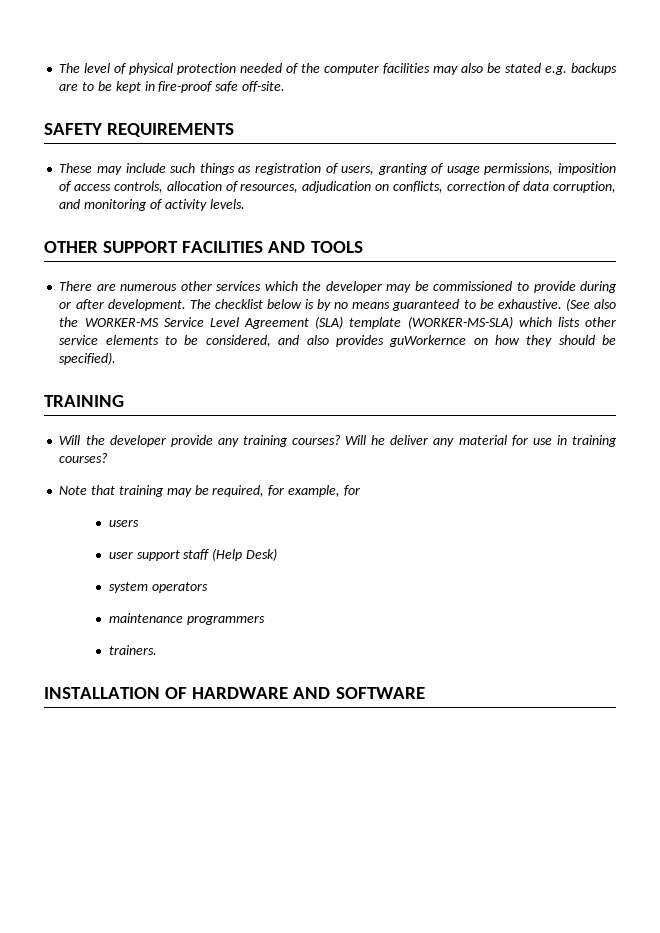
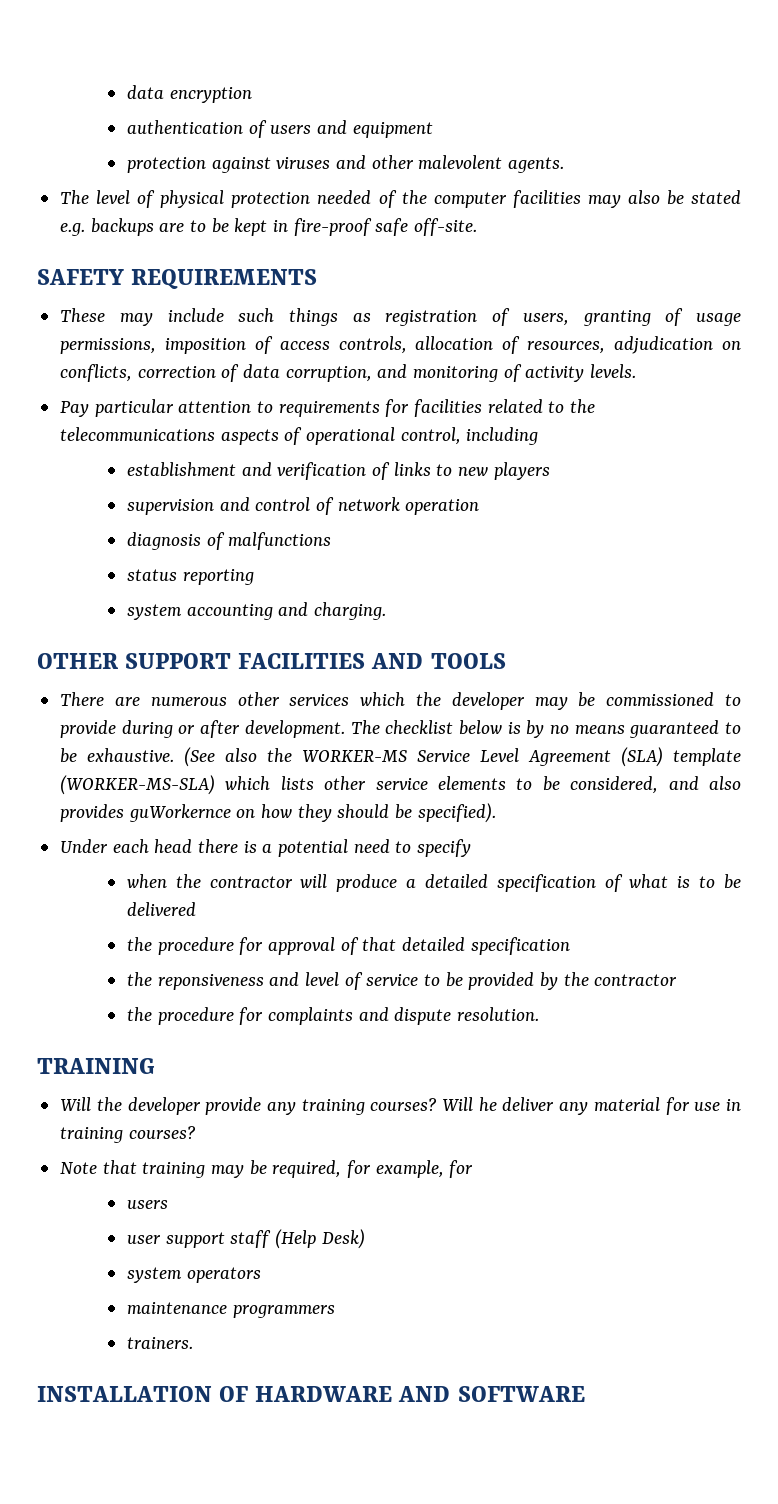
+ data encryption
+ authentication of users and equipment
+ protection against viruses and other malevolent agents.
+ Pay particular attention to requirements for facilities related to the telecommunications aspects of operational control, including
+ establishment and verification of links to new players
+ supervision and control of network operation
+ diagnosis of malfunctions
+ status reporting
+ system accounting and charging.
+ Under each head there is a potential need to specify
+ when the contractor will produce a detailed specification of what is to be delivered
+ the procedure for approval of that detailed specification
+ the reponsiveness and level of service to be provided by the contractor
+ the procedure for complaints and dispute resolution.

